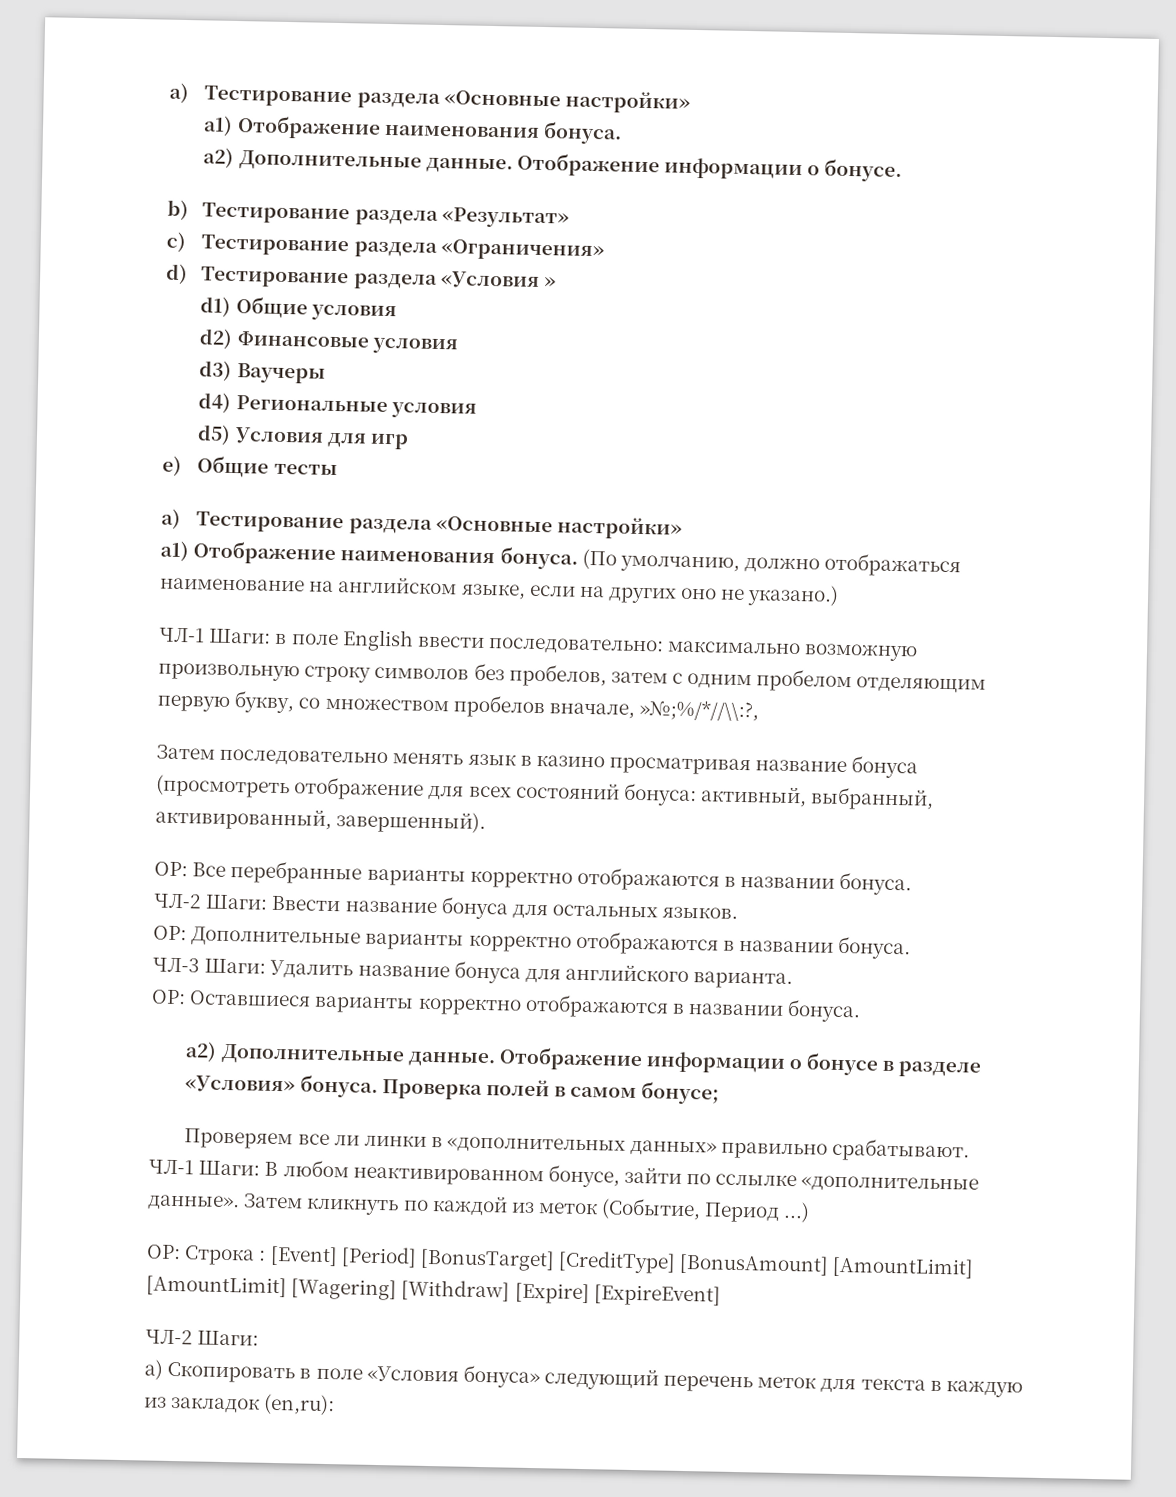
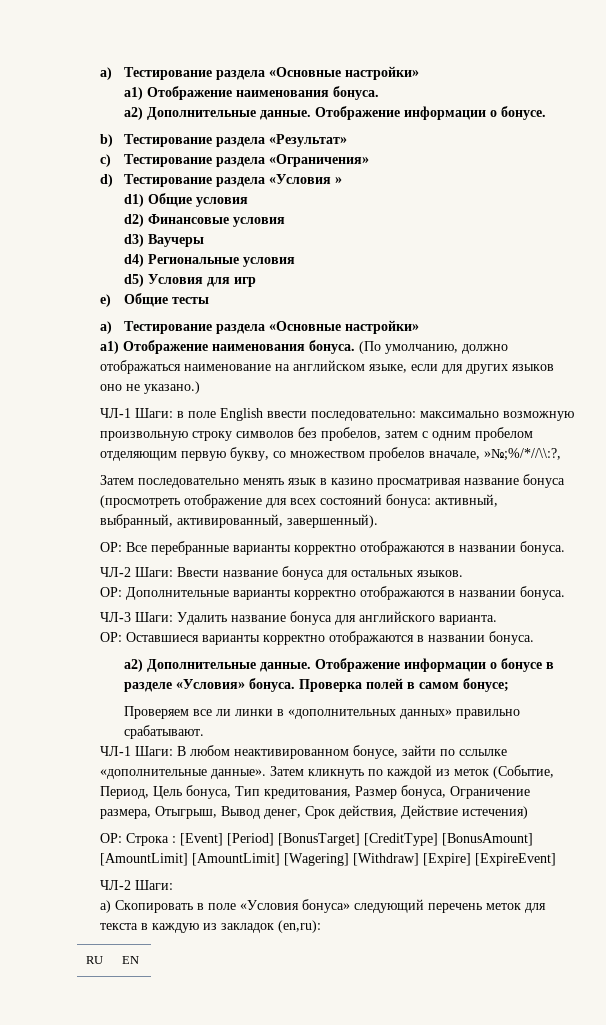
- (По умолчанию, должно отображаться наименование на английском языке, если на других оно не указано.)
+ (По умолчанию, должно отображаться наименование на английском языке, если для других языков оно не указано.)
- Затем кликнуть по каждой из меток (Событие, Период ...)
+ Затем кликнуть по каждой из меток (Событие, Период, Цель бонуса, Тип кредитования, Размер бонуса, Ограничение размера, Отыгрыш, Вывод денег, Срок действия, Действие истечения)
+ RU | EN

